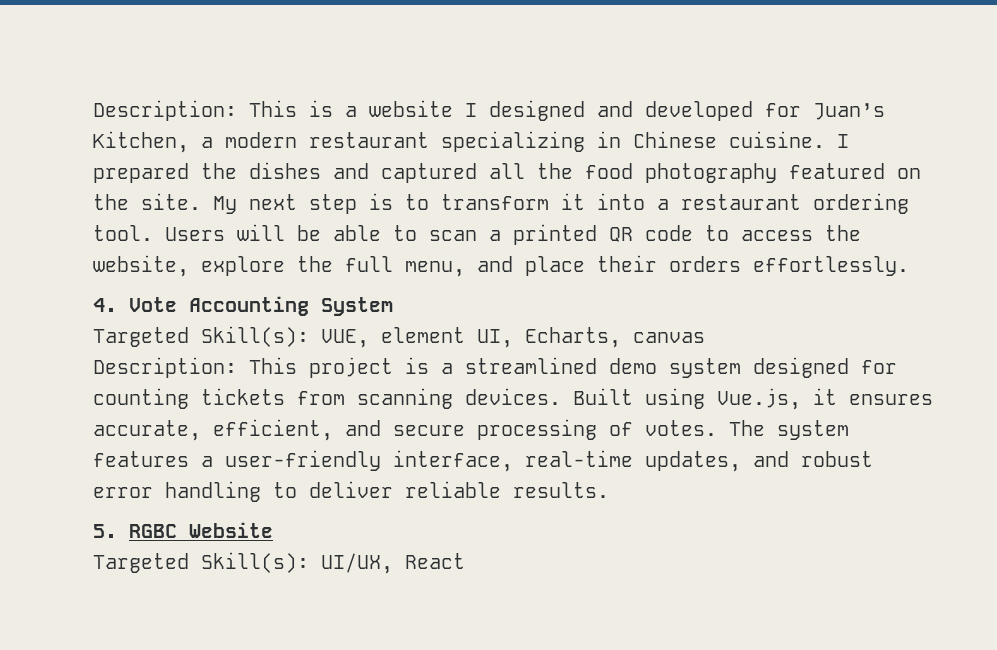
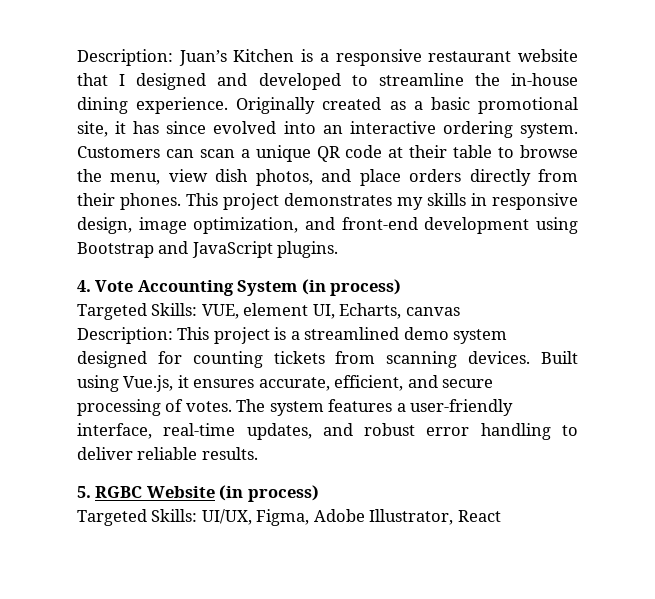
- Description: This is a website I designed and developed for Juan’s Kitchen, a modern restaurant specializing in Chinese cuisine. I prepared the dishes and captured all the food photography featured on the site. My next step is to transform it into a restaurant ordering tool. Users will be able to scan a printed QR code to access the website, explore the full menu, and place their orders effortlessly.
+ Description: Juan’s Kitchen is a responsive restaurant website that I designed and developed to streamline the in-house dining experience. Originally created as a basic promotional site, it has since evolved into an interactive ordering system. Customers can scan a unique QR code at their table to browse the menu, view dish photos, and place orders directly from their phones. This project demonstrates my skills in responsive design, image optimization, and front-end development using Bootstrap and JavaScript plugins.
- 4. Vote Accounting System
- Targeted Skill(s): VUE, element UI, Echarts, canvas
+ 4. Vote Accounting System (in process)
+ Targeted Skills: VUE, element UI, Echarts, canvas
- 5. RGBC Website
- Targeted Skill(s): UI/UX, React
+ 5. RGBC Website (in process)
+ Targeted Skills: UI/UX, Figma, Adobe Illustrator, React

